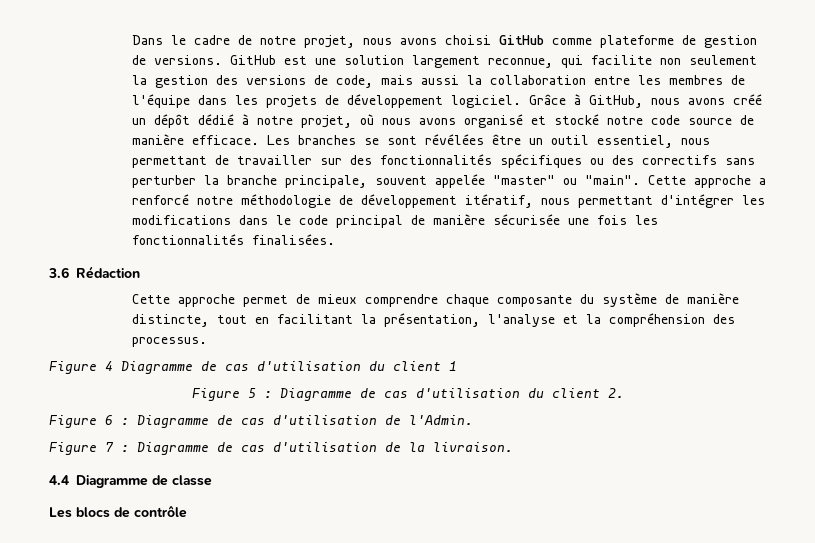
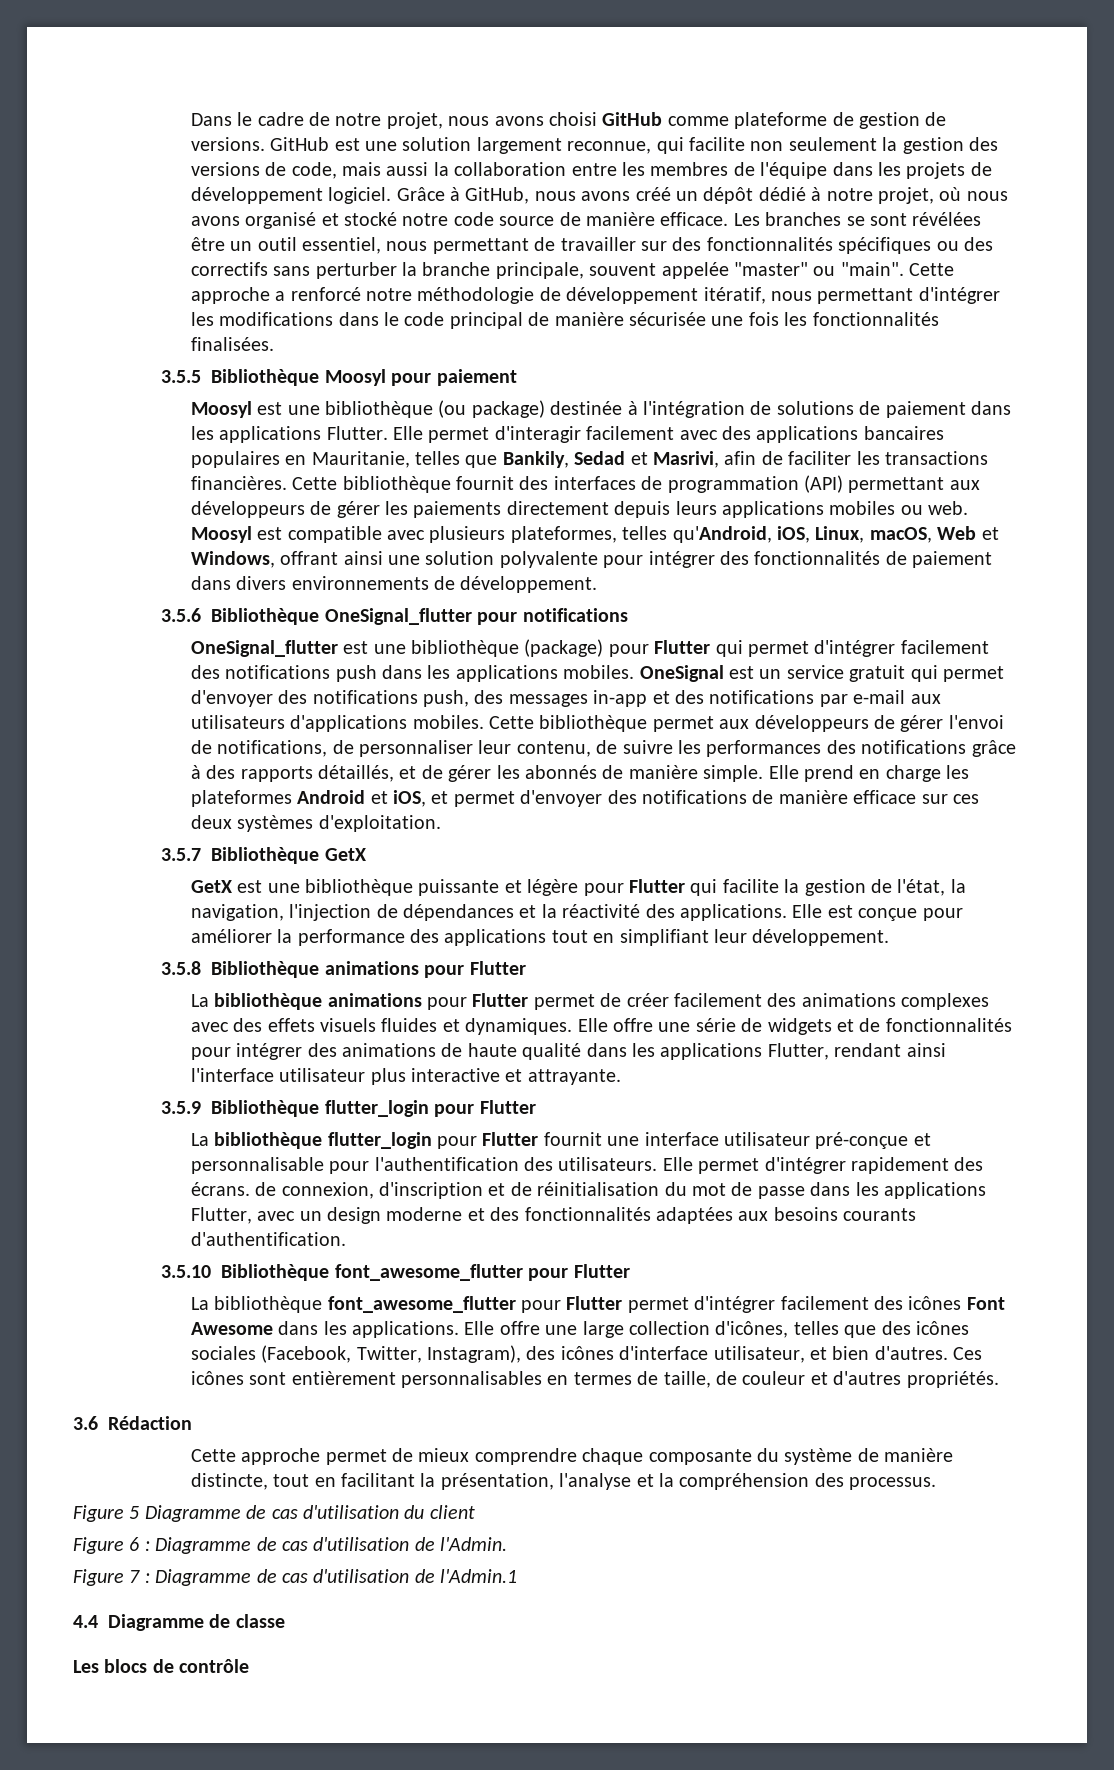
+ 3.5.5 Bibliothèque Moosyl pour paiement
+ Moosyl est une bibliothèque (ou package) destinée à l'intégration de solutions de paiement dans les applications Flutter. Elle permet d'interagir facilement avec des applications bancaires populaires en Mauritanie, telles que Bankily, Sedad et Masrivi, afin de faciliter les transactions financières. Cette bibliothèque fournit des interfaces de programmation (API) permettant aux développeurs de gérer les paiements directement depuis leurs applications mobiles ou web. Moosyl est compatible avec plusieurs plateformes, telles qu'Android, iOS, Linux, macOS, Web et Windows, offrant ainsi une solution polyvalente pour intégrer des fonctionnalités de paiement dans divers environnements de développement.
+ 3.5.6 Bibliothèque OneSignal_flutter pour notifications
+ OneSignal_flutter est une bibliothèque (package) pour Flutter qui permet d'intégrer facilement des notifications push dans les applications mobiles. OneSignal est un service gratuit qui permet d'envoyer des notifications push, des messages in-app et des notifications par e-mail aux utilisateurs d'applications mobiles. Cette bibliothèque permet aux développeurs de gérer l'envoi de notifications, de personnaliser leur contenu, de suivre les performances des notifications grâce à des rapports détaillés, et de gérer les abonnés de manière simple. Elle prend en charge les plateformes Android et iOS, et permet d'envoyer des notifications de manière efficace sur ces deux systèmes d'exploitation.
+ 3.5.7 Bibliothèque GetX
+ GetX est une bibliothèque puissante et légère pour Flutter qui facilite la gestion de l'état, la navigation, l'injection de dépendances et la réactivité des applications. Elle est conçue pour améliorer la performance des applications tout en simplifiant leur développement.
+ 3.5.8 Bibliothèque animations pour Flutter
+ La bibliothèque animations pour Flutter permet de créer facilement des animations complexes avec des effets visuels fluides et dynamiques. Elle offre une série de widgets et de fonctionnalités pour intégrer des animations de haute qualité dans les applications Flutter, rendant ainsi l'interface utilisateur plus interactive et attrayante.
+ 3.5.9 Bibliothèque flutter_login pour Flutter
+ La bibliothèque flutter_login pour Flutter fournit une interface utilisateur pré-conçue et personnalisable pour l'authentification des utilisateurs. Elle permet d'intégrer rapidement des écrans. de connexion, d'inscription et de réinitialisation du mot de passe dans les applications Flutter, avec un design moderne et des fonctionnalités adaptées aux besoins courants d'authentification.
+ 3.5.10 Bibliothèque font_awesome_flutter pour Flutter
+ La bibliothèque font_awesome_flutter pour Flutter permet d'intégrer facilement des icônes Font Awesome dans les applications. Elle offre une large collection d'icônes, telles que des icônes sociales (Facebook, Twitter, Instagram), des icônes d'interface utilisateur, et bien d'autres. Ces icônes sont entièrement personnalisables en termes de taille, de couleur et d'autres propriétés.
- Figure 4 Diagramme de cas d'utilisation du client 1
- Figure 5 : Diagramme de cas d'utilisation du client 2.
+ Figure 5 Diagramme de cas d'utilisation du client
- Figure 7 : Diagramme de cas d'utilisation de la livraison.
+ Figure 7 : Diagramme de cas d'utilisation de l'Admin.1

